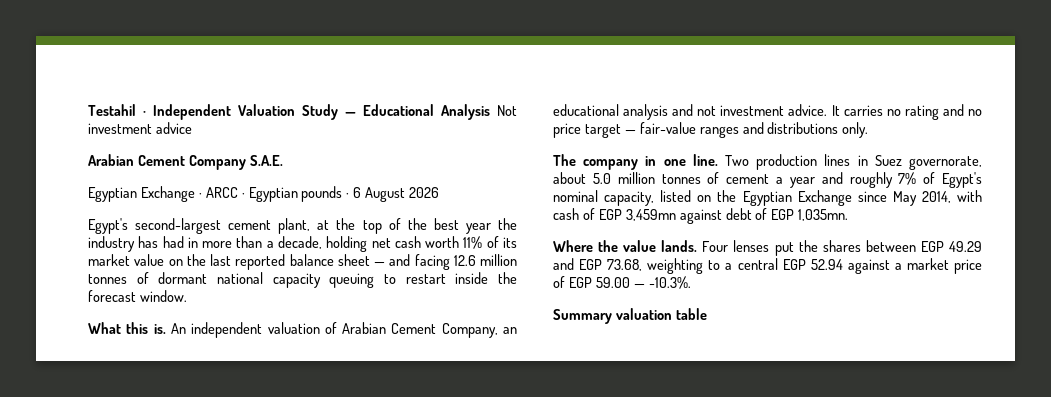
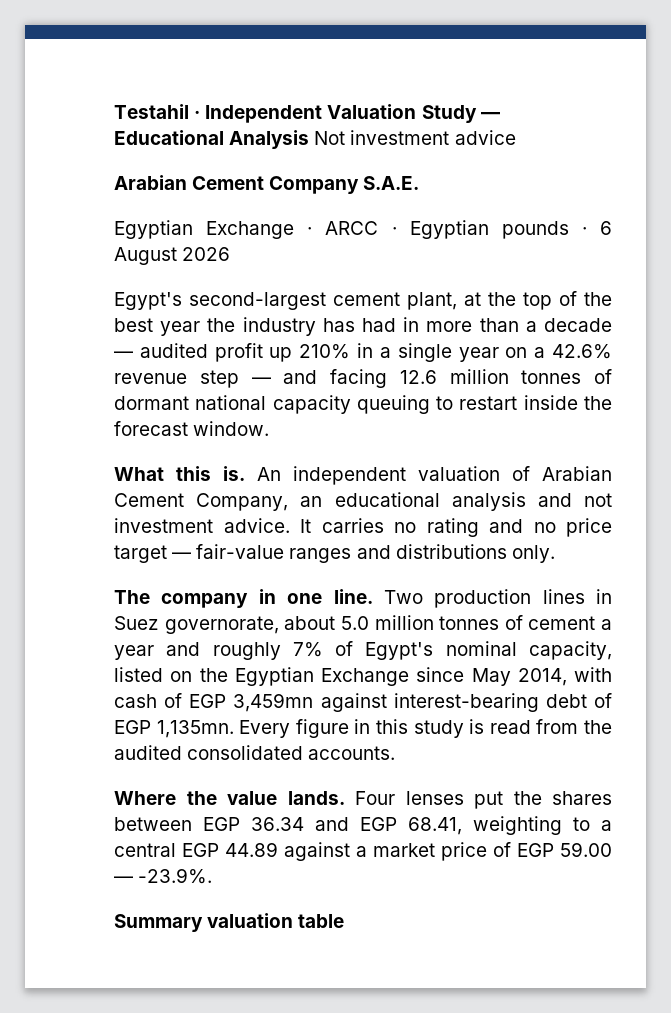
- Egypt's second-largest cement plant, at the top of the best year the industry has had in more than a decade, holding net cash worth 11% of its market value on the last reported balance sheet — and facing 12.6 million tonnes of dormant national capacity queuing to restart inside the forecast window.
+ Egypt's second-largest cement plant, at the top of the best year the industry has had in more than a decade — audited profit up 210% in a single year on a 42.6% revenue step — and facing 12.6 million tonnes of dormant national capacity queuing to restart inside the forecast window.
- Two production lines in Suez governorate, about 5.0 million tonnes of cement a year and roughly 7% of Egypt's nominal capacity, listed on the Egyptian Exchange since May 2014, with cash of EGP 3,459mn against debt of EGP 1,035mn.
+ Two production lines in Suez governorate, about 5.0 million tonnes of cement a year and roughly 7% of Egypt's nominal capacity, listed on the Egyptian Exchange since May 2014, with cash of EGP 3,459mn against interest-bearing debt of EGP 1,135mn. Every figure in this study is read from the audited consolidated accounts.
- Four lenses put the shares between EGP 49.29 and EGP 73.68, weighting to a central EGP 52.94 against a market price of EGP 59.00 — -10.3%.
+ Four lenses put the shares between EGP 36.34 and EGP 68.41, weighting to a central EGP 44.89 against a market price of EGP 59.00 — -23.9%.

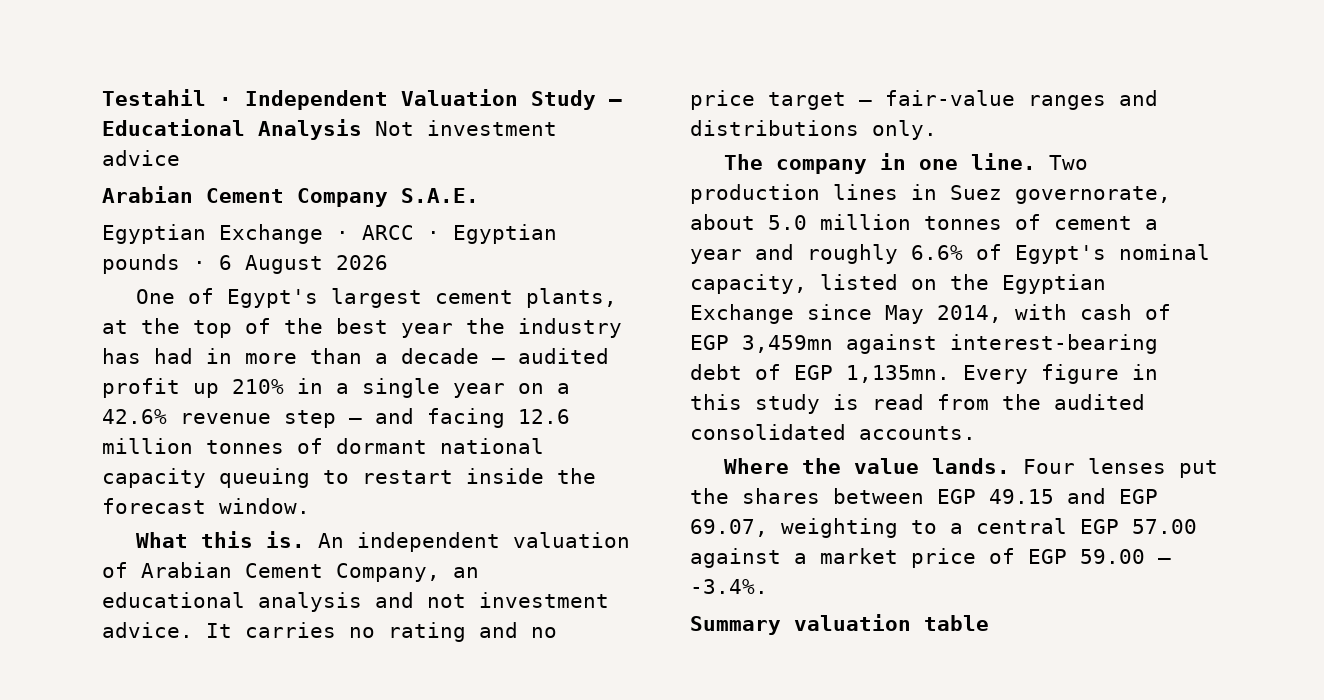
- Egypt's second-largest cement plant, at the top of the best year the industry has had in more than a decade — audited profit up 210% in a single year on a 42.6% revenue step — and facing 12.6 million tonnes of dormant national capacity queuing to restart inside the forecast window.
+ One of Egypt's largest cement plants, at the top of the best year the industry has had in more than a decade — audited profit up 210% in a single year on a 42.6% revenue step — and facing 12.6 million tonnes of dormant national capacity queuing to restart inside the forecast window.
- Two production lines in Suez governorate, about 5.0 million tonnes of cement a year and roughly 7% of Egypt's nominal capacity, listed on the Egyptian Exchange since May 2014, with cash of EGP 3,459mn against interest-bearing debt of EGP 1,135mn.
+ Two production lines in Suez governorate, about 5.0 million tonnes of cement a year and roughly 6.6% of Egypt's nominal capacity, listed on the Egyptian Exchange since May 2014, with cash of EGP 3,459mn against interest-bearing debt of EGP 1,135mn.
- Four lenses put the shares between EGP 36.34 and EGP 68.41, weighting to a central EGP 44.89 against a market price of EGP 59.00 — -23.9%.
+ Four lenses put the shares between EGP 49.15 and EGP 69.07, weighting to a central EGP 57.00 against a market price of EGP 59.00 — -3.4%.

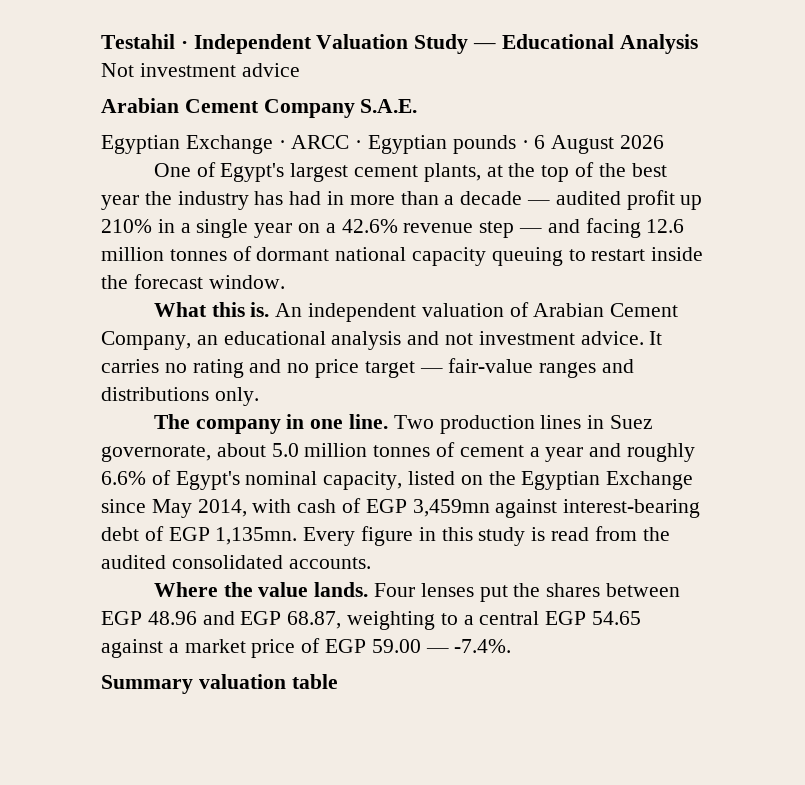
- Four lenses put the shares between EGP 49.15 and EGP 69.07, weighting to a central EGP 57.00 against a market price of EGP 59.00 — -3.4%.
+ Four lenses put the shares between EGP 48.96 and EGP 68.87, weighting to a central EGP 54.65 against a market price of EGP 59.00 — -7.4%.

